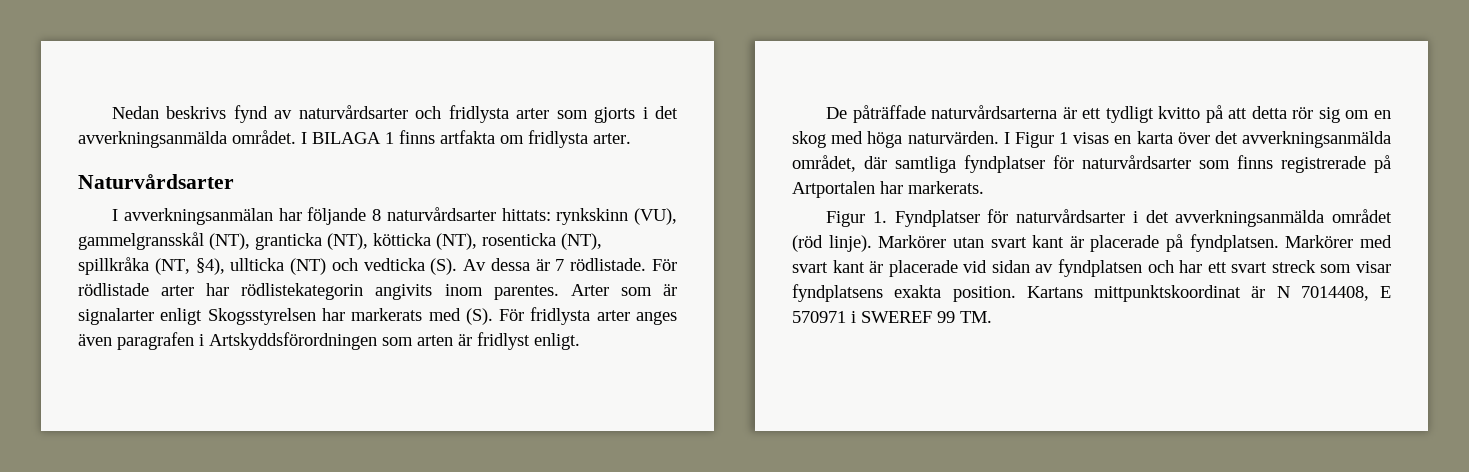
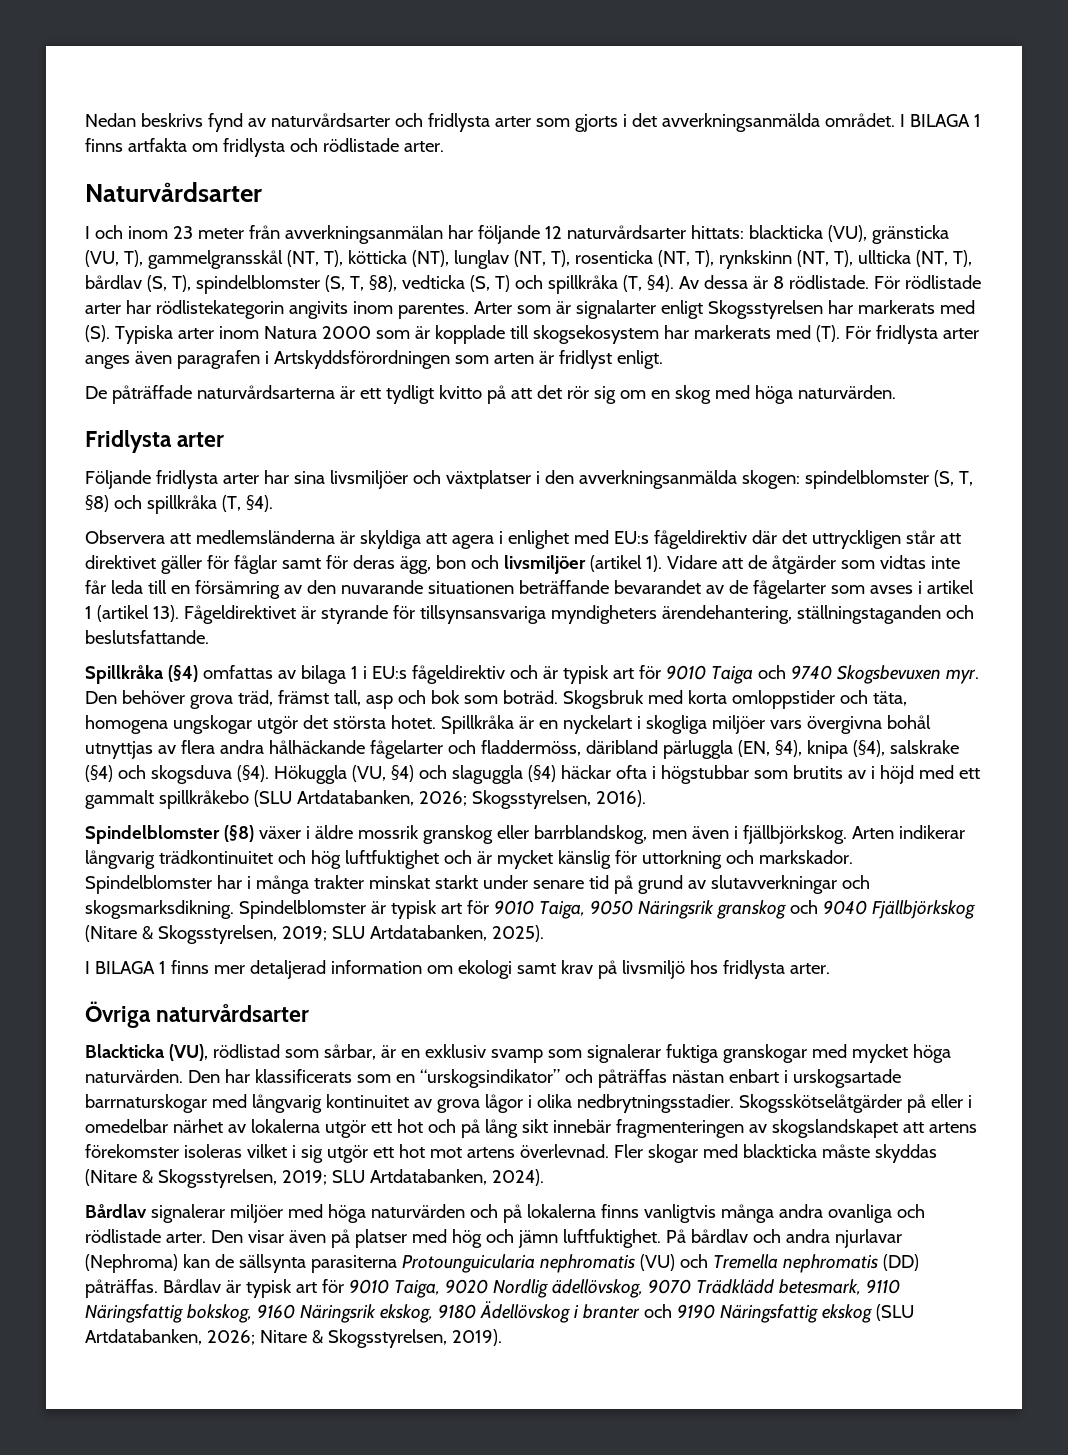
- I BILAGA 1 finns artfakta om fridlysta arter.
+ I BILAGA 1 finns artfakta om fridlysta och rödlistade arter.
- I avverkningsanmälan har följande 8 naturvårdsarter hittats: rynkskinn (VU), gammelgransskål (NT), granticka (NT), kötticka (NT), rosenticka (NT), spillkråka (NT, §4), ullticka (NT) och vedticka (S). Av dessa är 7 rödlistade.
+ I och inom 23 meter från avverkningsanmälan har följande 12 naturvårdsarter hittats: blackticka (VU), gränsticka (VU, T), gammelgransskål (NT, T), kötticka (NT), lunglav (NT, T), rosenticka (NT, T), rynkskinn (NT, T), ullticka (NT, T), bårdlav (S, T), spindelblomster (S, T, §8), vedticka (S, T) och spillkråka (T, §4). Av dessa är 8 rödlistade.
- Arter som är signalarter enligt Skogsstyrelsen har markerats med (S). För fridlysta arter anges även paragrafen i Artskyddsförordningen som arten är fridlyst enligt.
+ Arter som är signalarter enligt Skogsstyrelsen har markerats med (S). Typiska arter inom Natura 2000 som är kopplade till skogsekosystem har markerats med (T). För fridlysta arter anges även paragrafen i Artskyddsförordningen som arten är fridlyst enligt.
- De påträffade naturvårdsarterna är ett tydligt kvitto på att detta rör sig om en skog med höga naturvärden. I Figur 1 visas en karta över det avverkningsanmälda området, där samtliga fyndplatser för naturvårdsarter som finns registrerade på Artportalen har markerats.
- Figur 1. Fyndplatser för naturvårdsarter i det avverkningsanmälda området (röd linje). Markörer utan svart kant är placerade på fyndplatsen. Markörer med svart kant är placerade vid sidan av fyndplatsen och har ett svart streck som visar fyndplatsens exakta position. Kartans mittpunktskoordinat är N 7014408, E 570971 i SWEREF 99 TM.
+ De påträffade naturvårdsarterna är ett tydligt kvitto på att det rör sig om en skog med höga naturvärden.
+ Fridlysta arter
+ Följande fridlysta arter har sina livsmiljöer och växtplatser i den avverkningsanmälda skogen: spindelblomster (S, T, §8) och spillkråka (T, §4).
+ Observera att medlemsländerna är skyldiga att agera i enlighet med EU:s fågeldirektiv där det uttryckligen står att direktivet gäller för fåglar samt för deras ägg, bon och livsmiljöer (artikel 1). Vidare att de åtgärder som vidtas inte får leda till en försämring av den nuvarande situationen beträffande bevarandet av de fågelarter som avses i artikel 1 (artikel 13). Fågeldirektivet är styrande för tillsynsansvariga myndigheters ärendehantering, ställningstaganden och beslutsfattande.
+ Spillkråka (§4) omfattas av bilaga 1 i EU:s fågeldirektiv och är typisk art för 9010 Taiga och 9740 Skogsbevuxen myr. Den behöver grova träd, främst tall, asp och bok som boträd. Skogsbruk med korta omloppstider och täta, homogena ungskogar utgör det största hotet. Spillkråka är en nyckelart i skogliga miljöer vars övergivna bohål utnyttjas av flera andra hålhäckande fågelarter och fladdermöss, däribland pärluggla (EN, §4), knipa (§4), salskrake (§4) och skogsduva (§4). Hökuggla (VU, §4) och slaguggla (§4) häckar ofta i högstubbar som brutits av i höjd med ett gammalt spillkråkebo (SLU Artdatabanken, 2026; Skogsstyrelsen, 2016).
+ Spindelblomster (§8) växer i äldre mossrik granskog eller barrblandskog, men även i fjällbjörkskog. Arten indikerar långvarig trädkontinuitet och hög luftfuktighet och är mycket känslig för uttorkning och markskador. Spindelblomster har i många trakter minskat starkt under senare tid på grund av slutavverkningar och skogsmarksdikning. Spindelblomster är typisk art för 9010 Taiga, 9050 Näringsrik granskog och 9040 Fjällbjörkskog (Nitare & Skogsstyrelsen, 2019; SLU Artdatabanken, 2025).
+ I BILAGA 1 finns mer detaljerad information om ekologi samt krav på livsmiljö hos fridlysta arter.
+ Övriga naturvårdsarter
+ Blackticka (VU), rödlistad som sårbar, är en exklusiv svamp som signalerar fuktiga granskogar med mycket höga naturvärden. Den har klassificerats som en “urskogsindikator” och påträffas nästan enbart i urskogsartade barrnaturskogar med långvarig kontinuitet av grova lågor i olika nedbrytningsstadier. Skogsskötselåtgärder på eller i omedelbar närhet av lokalerna utgör ett hot och på lång sikt innebär fragmenteringen av skogslandskapet att artens förekomster isoleras vilket i sig utgör ett hot mot artens överlevnad. Fler skogar med blackticka måste skyddas (Nitare & Skogsstyrelsen, 2019; SLU Artdatabanken, 2024).
+ Bårdlav signalerar miljöer med höga naturvärden och på lokalerna finns vanligtvis många andra ovanliga och rödlistade arter. Den visar även på platser med hög och jämn luftfuktighet. På bårdlav och andra njurlavar (Nephroma) kan de sällsynta parasiterna Protounguicularia nephromatis (VU) och Tremella nephromatis (DD) påträffas. Bårdlav är typisk art för 9010 Taiga, 9020 Nordlig ädellövskog, 9070 Trädklädd betesmark, 9110 Näringsfattig bokskog, 9160 Näringsrik ekskog, 9180 Ädellövskog i branter och 9190 Näringsfattig ekskog (SLU Artdatabanken, 2026; Nitare & Skogsstyrelsen, 2019).

